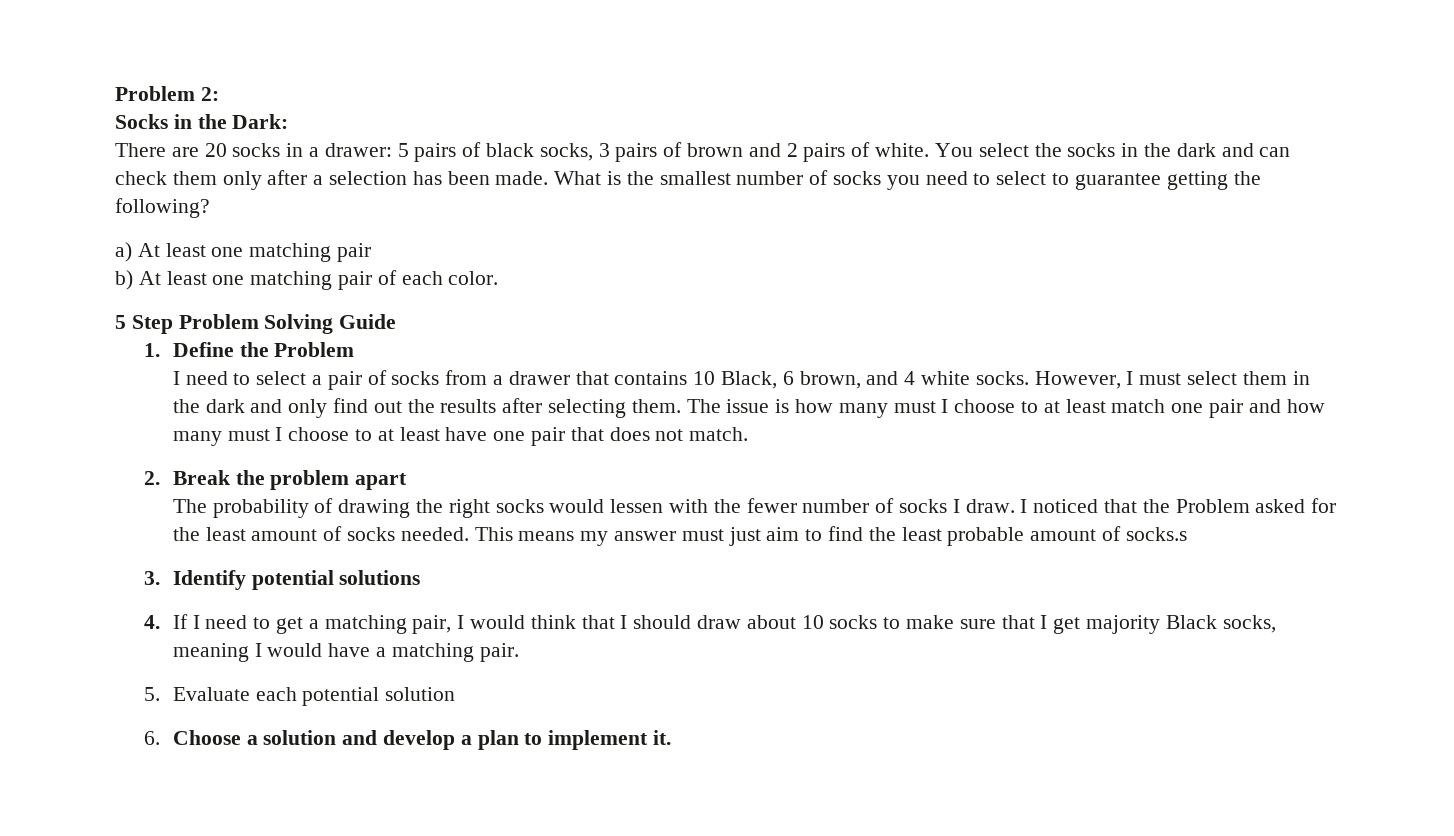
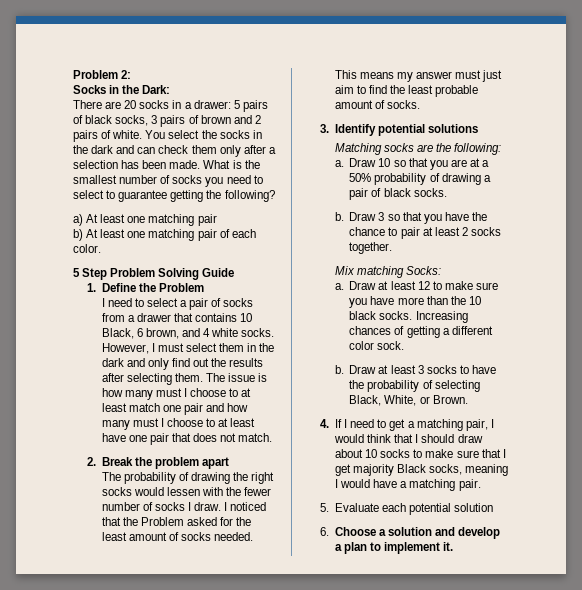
- This means my answer must just aim to find the least probable amount of socks.s
+ This means my answer must just aim to find the least probable amount of socks.
+ Matching socks are the following:
+ a. Draw 10 so that you are at a 50% probability of drawing a pair of black socks.
+ b. Draw 3 so that you have the chance to pair at least 2 socks together.
+ Mix matching Socks:
+ a. Draw at least 12 to make sure you have more than the 10 black socks. Increasing chances of getting a different color sock.
+ b. Draw at least 3 socks to have the probability of selecting Black, White, or Brown.

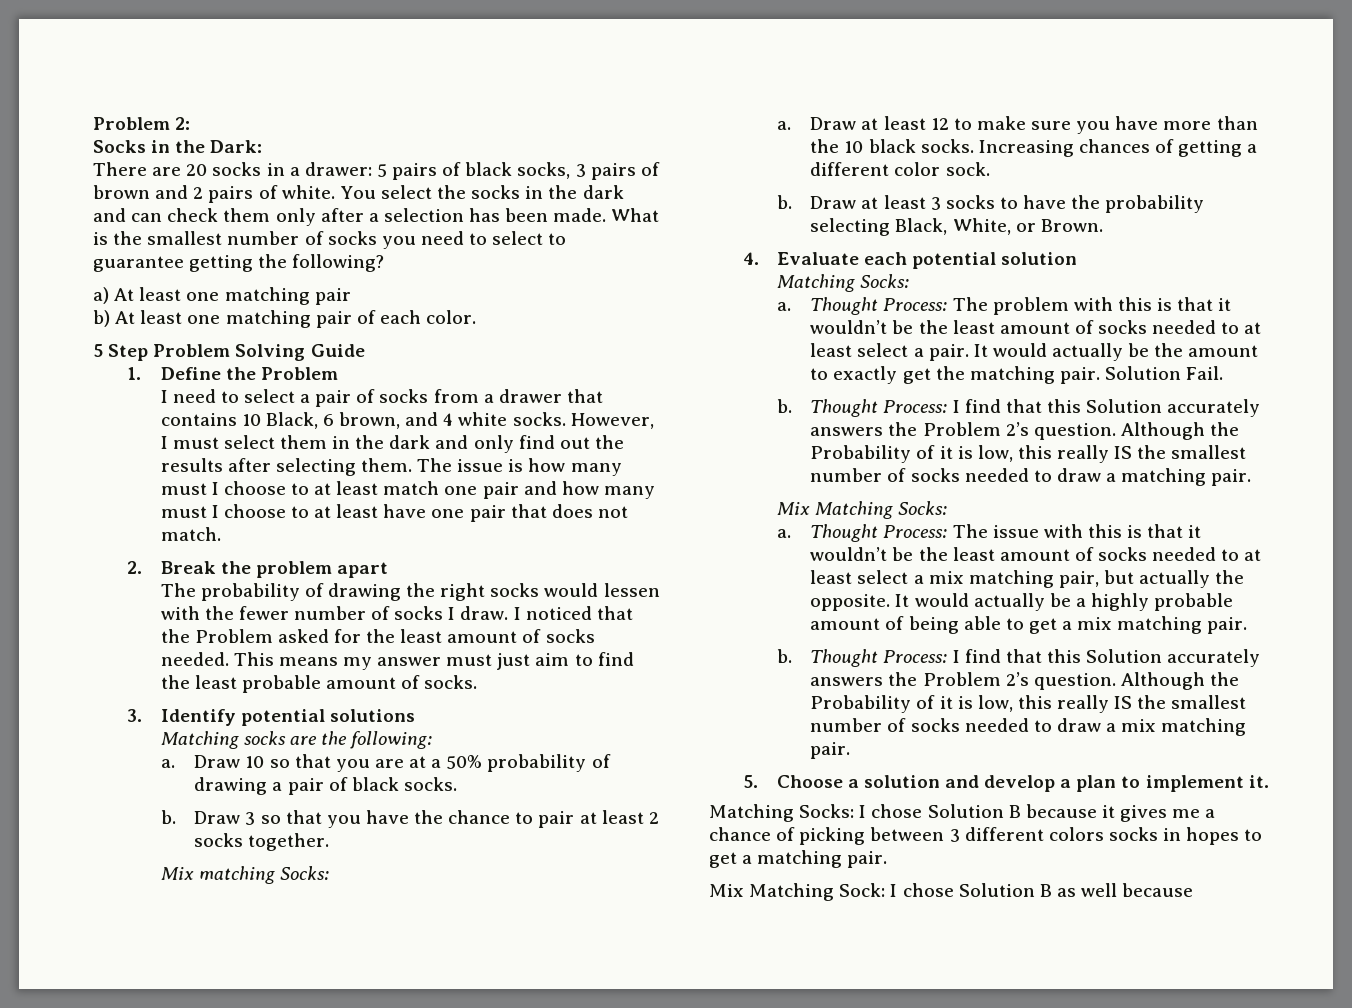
- Draw at least 3 socks to have the probability of selecting Black, White, or Brown.
+ Draw at least 3 socks to have the probability selecting Black, White, or Brown.
- 4. If I need to get a matching pair, I would think that I should draw about 10 socks to make sure that I get majority Black socks, meaning I would have a matching pair.
- 5. Evaluate each potential solution
- 6. Choose a solution and develop a plan to implement it.
+ 4. Evaluate each potential solution
+ Matching Socks:
+ a. Thought Process: The problem with this is that it wouldn’t be the least amount of socks needed to at least select a pair. It would actually be the amount to exactly get the matching pair. Solution Fail.
+ b. Thought Process: I find that this Solution accurately answers the Problem 2’s question. Although the Probability of it is low, this really IS the smallest number of socks needed to draw a matching pair.
+ Mix Matching Socks:
+ a. Thought Process: The issue with this is that it wouldn’t be the least amount of socks needed to at least select a mix matching pair, but actually the opposite. It would actually be a highly probable amount of being able to get a mix matching pair.
+ b. Thought Process: I find that this Solution accurately answers the Problem 2’s question. Although the Probability of it is low, this really IS the smallest number of socks needed to draw a mix matching pair.
+ 5. Choose a solution and develop a plan to implement it.
+ Matching Socks: I chose Solution B because it gives me a chance of picking between 3 different colors socks in hopes to get a matching pair.
+ Mix Matching Sock: I chose Solution B as well because

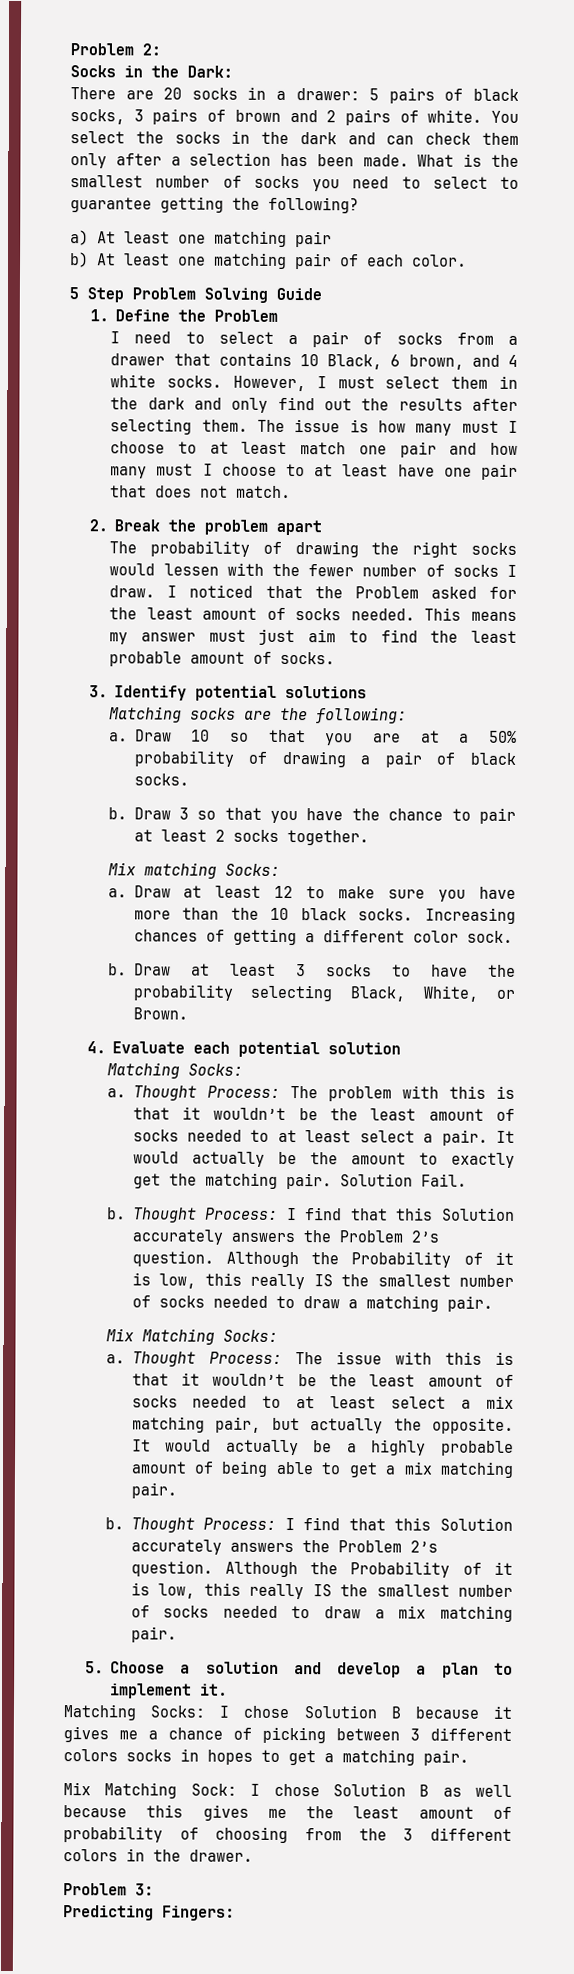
- Mix Matching Sock: I chose Solution B as well because
+ Mix Matching Sock: I chose Solution B as well because this gives me the least amount of probability of choosing from the 3 different colors in the drawer.
+ Problem 3:
+ Predicting Fingers:

